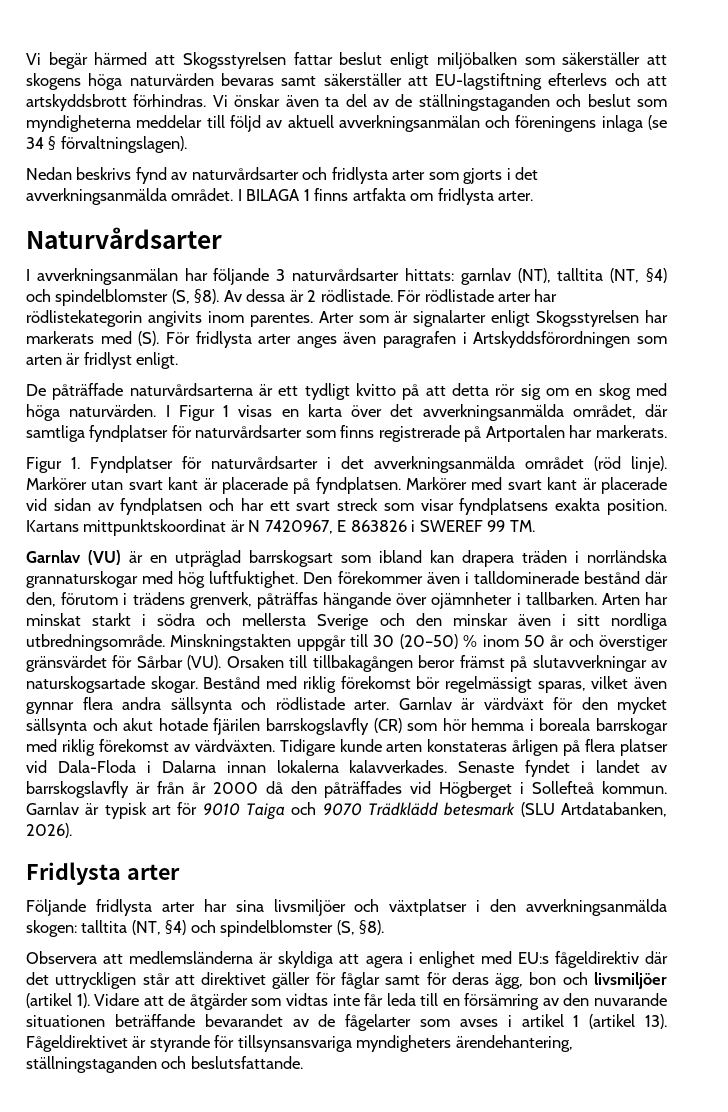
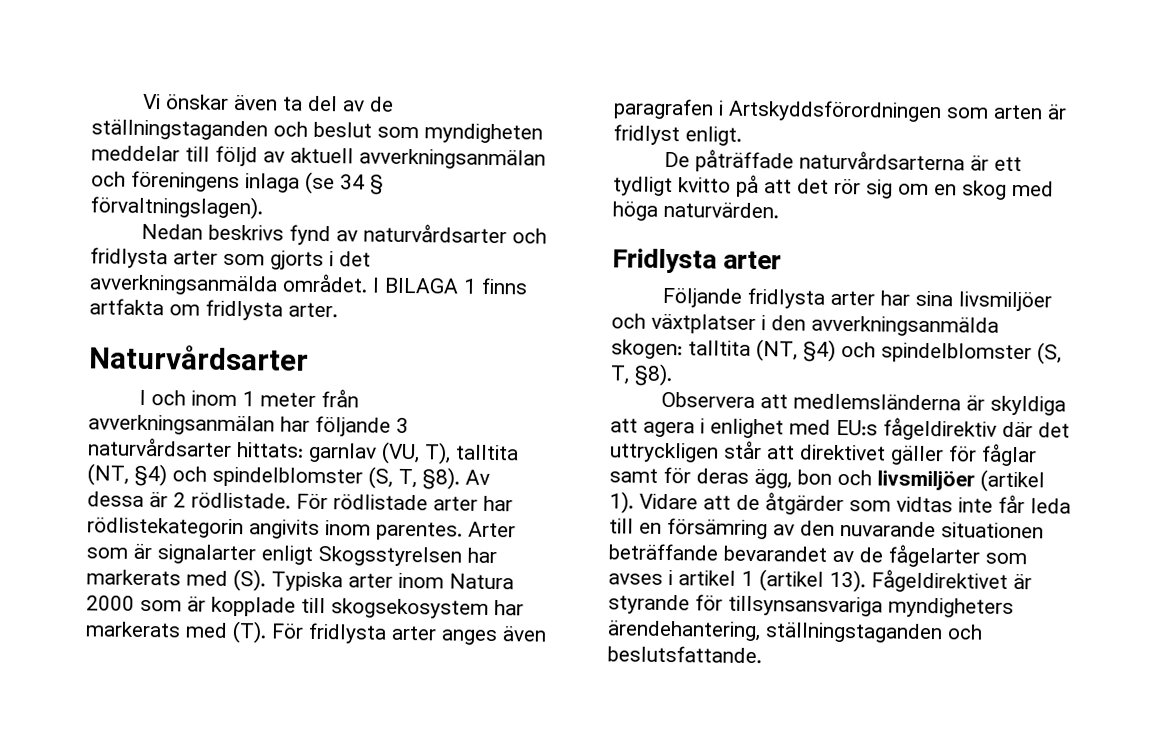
- Vi begär härmed att Skogsstyrelsen fattar beslut enligt miljöbalken som säkerställer att skogens höga naturvärden bevaras samt säkerställer att EU-lagstiftning efterlevs och att artskyddsbrott förhindras. Vi önskar även ta del av de ställningstaganden och beslut som myndigheterna meddelar till följd av aktuell avverkningsanmälan och föreningens inlaga (se 34 § förvaltningslagen).
+ Vi önskar även ta del av de ställningstaganden och beslut som myndigheten meddelar till följd av aktuell avverkningsanmälan och föreningens inlaga (se 34 § förvaltningslagen).
- I avverkningsanmälan har följande 3 naturvårdsarter hittats: garnlav (NT), talltita (NT, §4) och spindelblomster (S, §8).
+ I och inom 1 meter från avverkningsanmälan har följande 3 naturvårdsarter hittats: garnlav (VU, T), talltita (NT, §4) och spindelblomster (S, T, §8).
- Arter som är signalarter enligt Skogsstyrelsen har markerats med (S). För fridlysta arter anges även paragrafen i Artskyddsförordningen som arten är fridlyst enligt.
+ Arter som är signalarter enligt Skogsstyrelsen har markerats med (S). Typiska arter inom Natura 2000 som är kopplade till skogsekosystem har markerats med (T). För fridlysta arter anges även paragrafen i Artskyddsförordningen som arten är fridlyst enligt.
- De påträffade naturvårdsarterna är ett tydligt kvitto på att detta rör sig om en skog med höga naturvärden. I Figur 1 visas en karta över det avverkningsanmälda området, där samtliga fyndplatser för naturvårdsarter som finns registrerade på Artportalen har markerats.
- Figur 1. Fyndplatser för naturvårdsarter i det avverkningsanmälda området (röd linje). Markörer utan svart kant är placerade på fyndplatsen. Markörer med svart kant är placerade vid sidan av fyndplatsen och har ett svart streck som visar fyndplatsens exakta position. Kartans mittpunktskoordinat är N 7420967, E 863826 i SWEREF 99 TM.
- Garnlav (VU) är en utpräglad barrskogsart som ibland kan drapera träden i norrländska grannaturskogar med hög luftfuktighet. Den förekommer även i talldominerade bestånd där den, förutom i trädens grenverk, påträffas hängande över ojämnheter i tallbarken. Arten har minskat starkt i södra och mellersta Sverige och den minskar även i sitt nordliga utbredningsområde. Minskningstakten uppgår till 30 (20–50) % inom 50 år och överstiger gränsvärdet för Sårbar (VU). Orsaken till tillbakagången beror främst på slutavverkningar av naturskogsartade skogar. Bestånd med riklig förekomst bör regelmässigt sparas, vilket även gynnar flera andra sällsynta och rödlistade arter. Garnlav är värdväxt för den mycket sällsynta och akut hotade fjärilen barrskogslavfly (CR) som hör hemma i boreala barrskogar med riklig förekomst av värdväxten. Tidigare kunde arten konstateras årligen på flera platser vid Dala-Floda i Dalarna innan lokalerna kalavverkades. Senaste fyndet i landet av barrskogslavfly är från år 2000 då den påträffades vid Högberget i Sollefteå kommun. Garnlav är typisk art för 9010 Taiga och 9070 Trädklädd betesmark (SLU Artdatabanken, 2026).
+ De påträffade naturvårdsarterna är ett tydligt kvitto på att det rör sig om en skog med höga naturvärden.
- Följande fridlysta arter har sina livsmiljöer och växtplatser i den avverkningsanmälda skogen: talltita (NT, §4) och spindelblomster (S, §8).
+ Följande fridlysta arter har sina livsmiljöer och växtplatser i den avverkningsanmälda skogen: talltita (NT, §4) och spindelblomster (S, T, §8).

